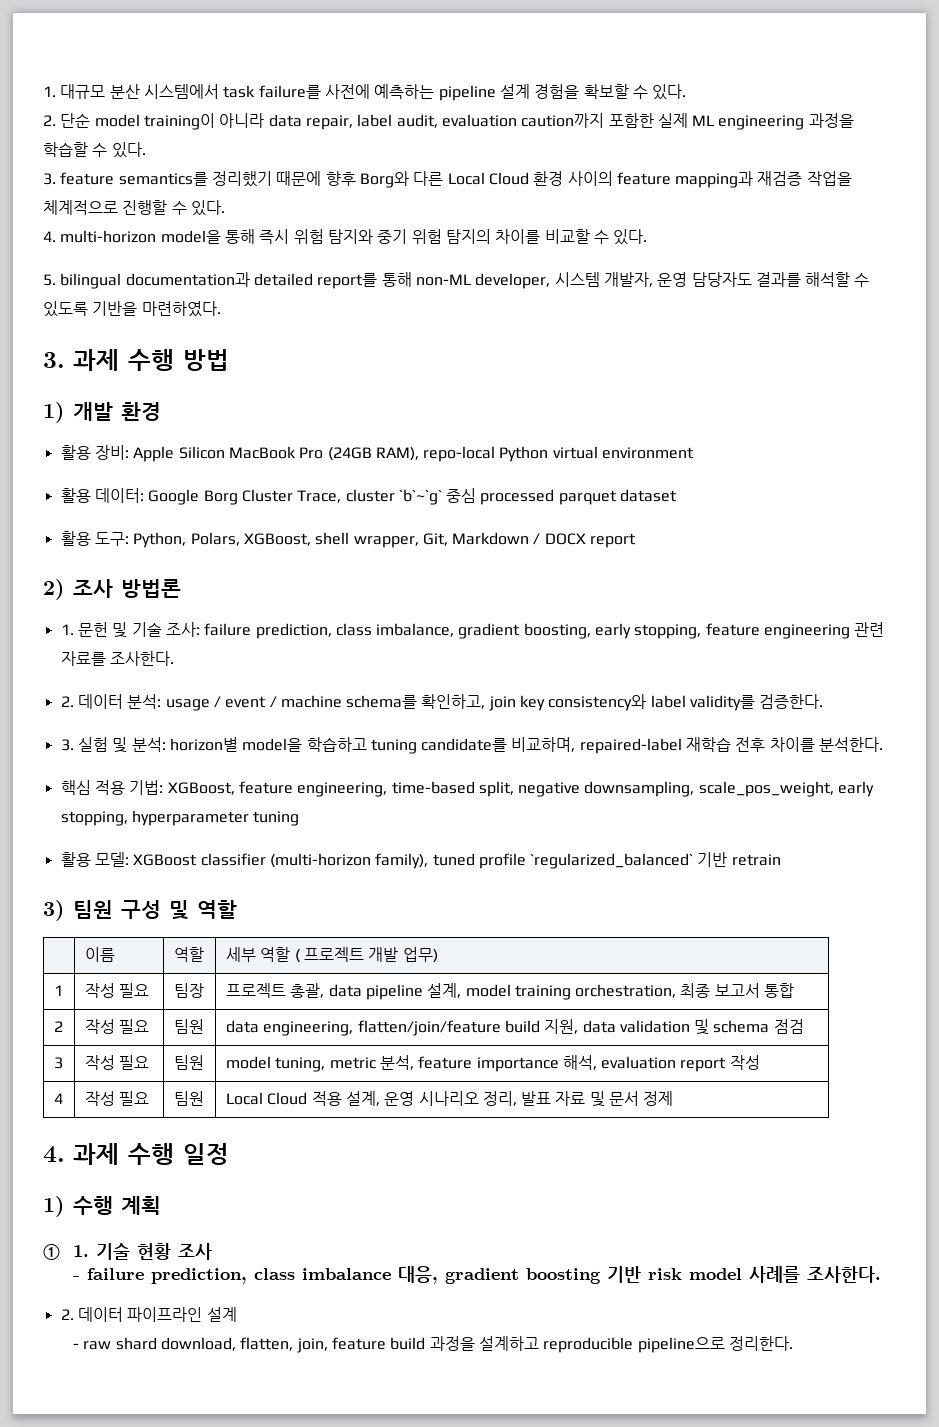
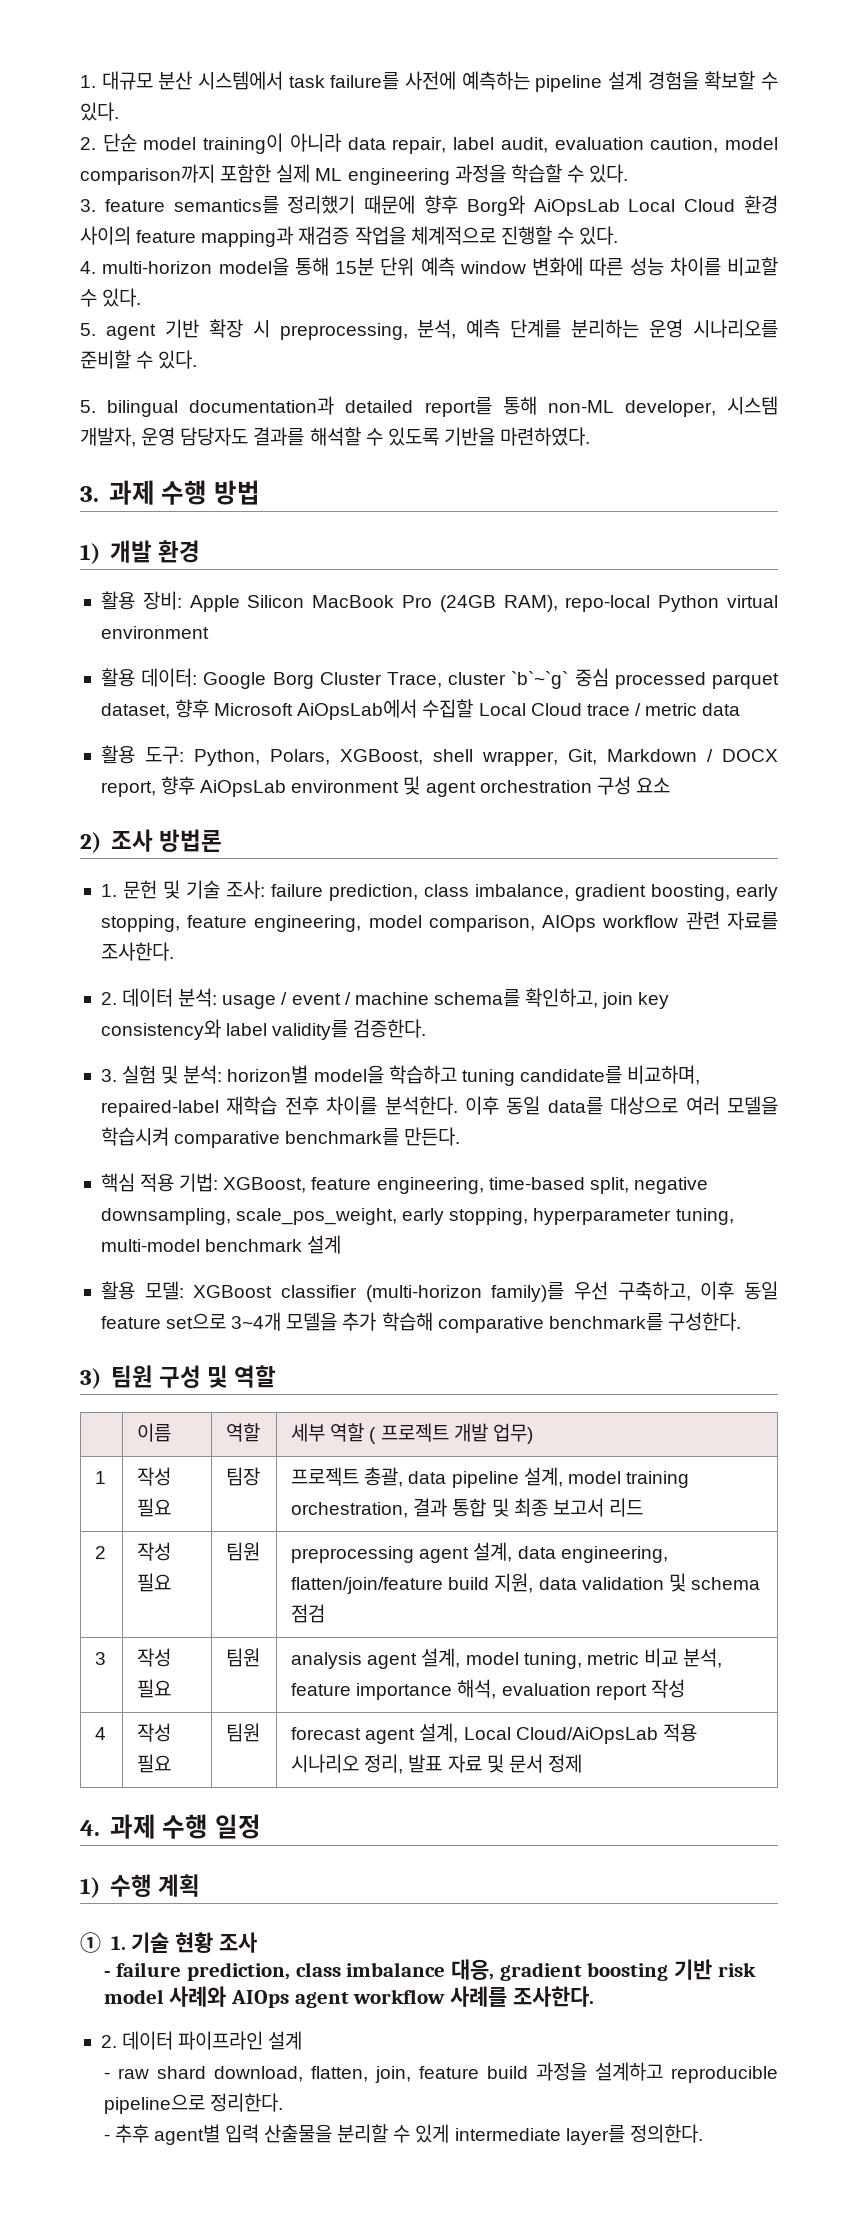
- 2. 단순 model training이 아니라 data repair, label audit, evaluation caution까지 포함한 실제 ML engineering 과정을 학습할 수 있다.
+ 2. 단순 model training이 아니라 data repair, label audit, evaluation caution, model comparison까지 포함한 실제 ML engineering 과정을 학습할 수 있다.
- 3. feature semantics를 정리했기 때문에 향후 Borg와 다른 Local Cloud 환경 사이의 feature mapping과 재검증 작업을 체계적으로 진행할 수 있다.
+ 3. feature semantics를 정리했기 때문에 향후 Borg와 AiOpsLab Local Cloud 환경 사이의 feature mapping과 재검증 작업을 체계적으로 진행할 수 있다.
- 4. multi-horizon model을 통해 즉시 위험 탐지와 중기 위험 탐지의 차이를 비교할 수 있다.
+ 4. multi-horizon model을 통해 15분 단위 예측 window 변화에 따른 성능 차이를 비교할 수 있다.
+ 5. agent 기반 확장 시 preprocessing, 분석, 예측 단계를 분리하는 운영 시나리오를 준비할 수 있다.
- 활용 데이터: Google Borg Cluster Trace, cluster `b`~`g` 중심 processed parquet dataset
+ 활용 데이터: Google Borg Cluster Trace, cluster `b`~`g` 중심 processed parquet dataset, 향후 Microsoft AiOpsLab에서 수집할 Local Cloud trace / metric data
- 활용 도구: Python, Polars, XGBoost, shell wrapper, Git, Markdown / DOCX report
+ 활용 도구: Python, Polars, XGBoost, shell wrapper, Git, Markdown / DOCX report, 향후 AiOpsLab environment 및 agent orchestration 구성 요소
- 1. 문헌 및 기술 조사: failure prediction, class imbalance, gradient boosting, early stopping, feature engineering 관련 자료를 조사한다.
+ 1. 문헌 및 기술 조사: failure prediction, class imbalance, gradient boosting, early stopping, feature engineering, model comparison, AIOps workflow 관련 자료를 조사한다.
+ 이후 동일 data를 대상으로 여러 모델을 학습시켜 comparative benchmark를 만든다.
- 핵심 적용 기법: XGBoost, feature engineering, time-based split, negative downsampling, scale_pos_weight, early stopping, hyperparameter tuning
+ 핵심 적용 기법: XGBoost, feature engineering, time-based split, negative downsampling, scale_pos_weight, early stopping, hyperparameter tuning, multi-model benchmark 설계
- 활용 모델: XGBoost classifier (multi-horizon family), tuned profile `regularized_balanced` 기반 retrain
+ 활용 모델: XGBoost classifier (multi-horizon family)를 우선 구축하고, 이후 동일 feature set으로 3~4개 모델을 추가 학습해 comparative benchmark를 구성한다.
- 1 | 작성 필요 | 팀장 | 프로젝트 총괄, data pipeline 설계, model training orchestration, 최종 보고서 통합
+ 1 | 작성 필요 | 팀장 | 프로젝트 총괄, data pipeline 설계, model training orchestration, 결과 통합 및 최종 보고서 리드
- 2 | 작성 필요 | 팀원 | data engineering, flatten/join/feature build 지원, data validation 및 schema 점검
+ 2 | 작성 필요 | 팀원 | preprocessing agent 설계, data engineering, flatten/join/feature build 지원, data validation 및 schema 점검
- 3 | 작성 필요 | 팀원 | model tuning, metric 분석, feature importance 해석, evaluation report 작성
+ 3 | 작성 필요 | 팀원 | analysis agent 설계, model tuning, metric 비교 분석, feature importance 해석, evaluation report 작성
- 4 | 작성 필요 | 팀원 | Local Cloud 적용 설계, 운영 시나리오 정리, 발표 자료 및 문서 정제
+ 4 | 작성 필요 | 팀원 | forecast agent 설계, Local Cloud/AiOpsLab 적용 시나리오 정리, 발표 자료 및 문서 정제
- - failure prediction, class imbalance 대응, gradient boosting 기반 risk model 사례를 조사한다.
+ - failure prediction, class imbalance 대응, gradient boosting 기반 risk model 사례와 AIOps agent workflow 사례를 조사한다.
+ - 추후 agent별 입력 산출물을 분리할 수 있게 intermediate layer를 정의한다.

